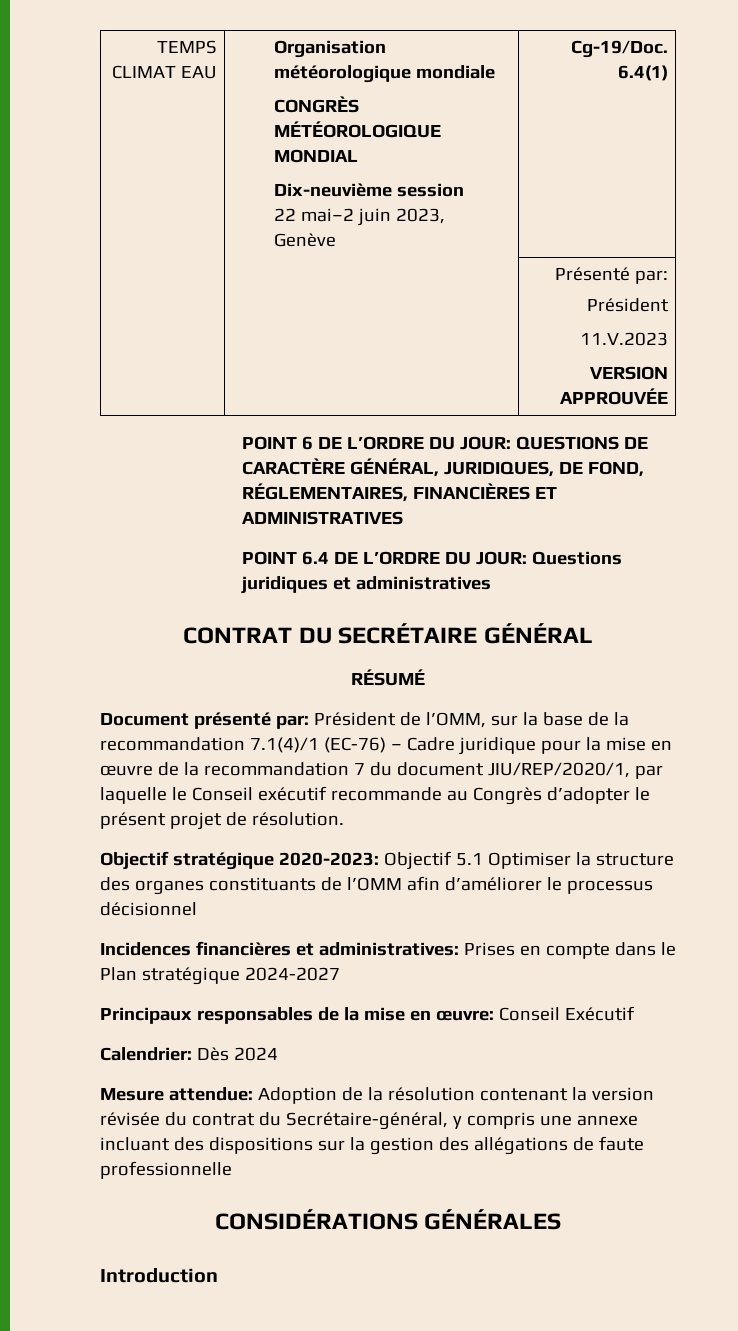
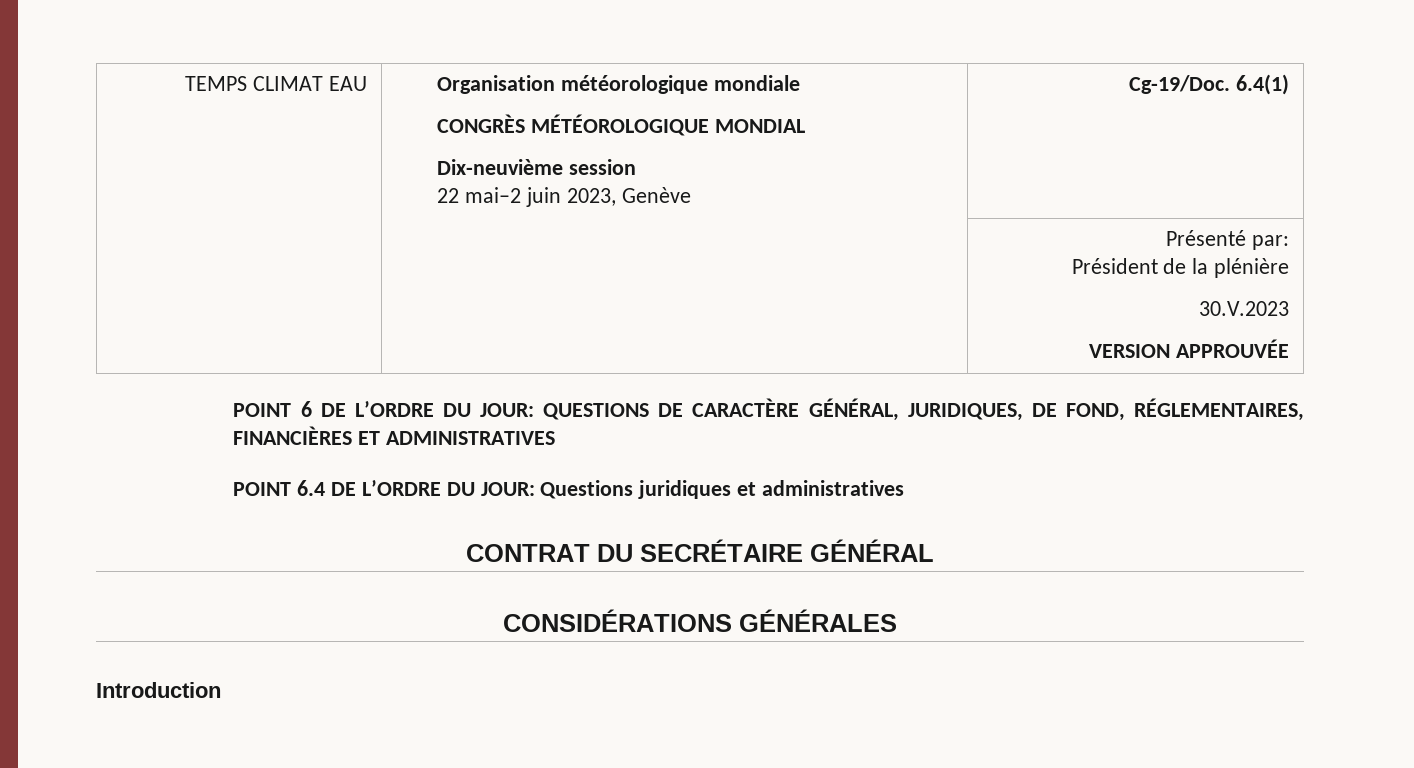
  | | Présenté par:
- Président
- 11.V.2023
+ Président de la plénière
+ 30.V.2023
- RÉSUMÉ
- Document présenté par: Président de l’OMM, sur la base de la recommandation 7.1(4)/1 (EC-76) – Cadre juridique pour la mise en œuvre de la recommandation 7 du document JIU/REP/2020/1, par laquelle le Conseil exécutif recommande au Congrès d’adopter le présent projet de résolution.
- Objectif stratégique 2020-2023: Objectif 5.1 Optimiser la structure des organes constituants de l’OMM afin d’améliorer le processus décisionnel
- Incidences financières et administratives: Prises en compte dans le Plan stratégique 2024-2027
- Principaux responsables de la mise en œuvre: Conseil Exécutif
- Calendrier: Dès 2024
- Mesure attendue: Adoption de la résolution contenant la version révisée du contrat du Secrétaire-général, y compris une annexe incluant des dispositions sur la gestion des allégations de faute professionnelle

